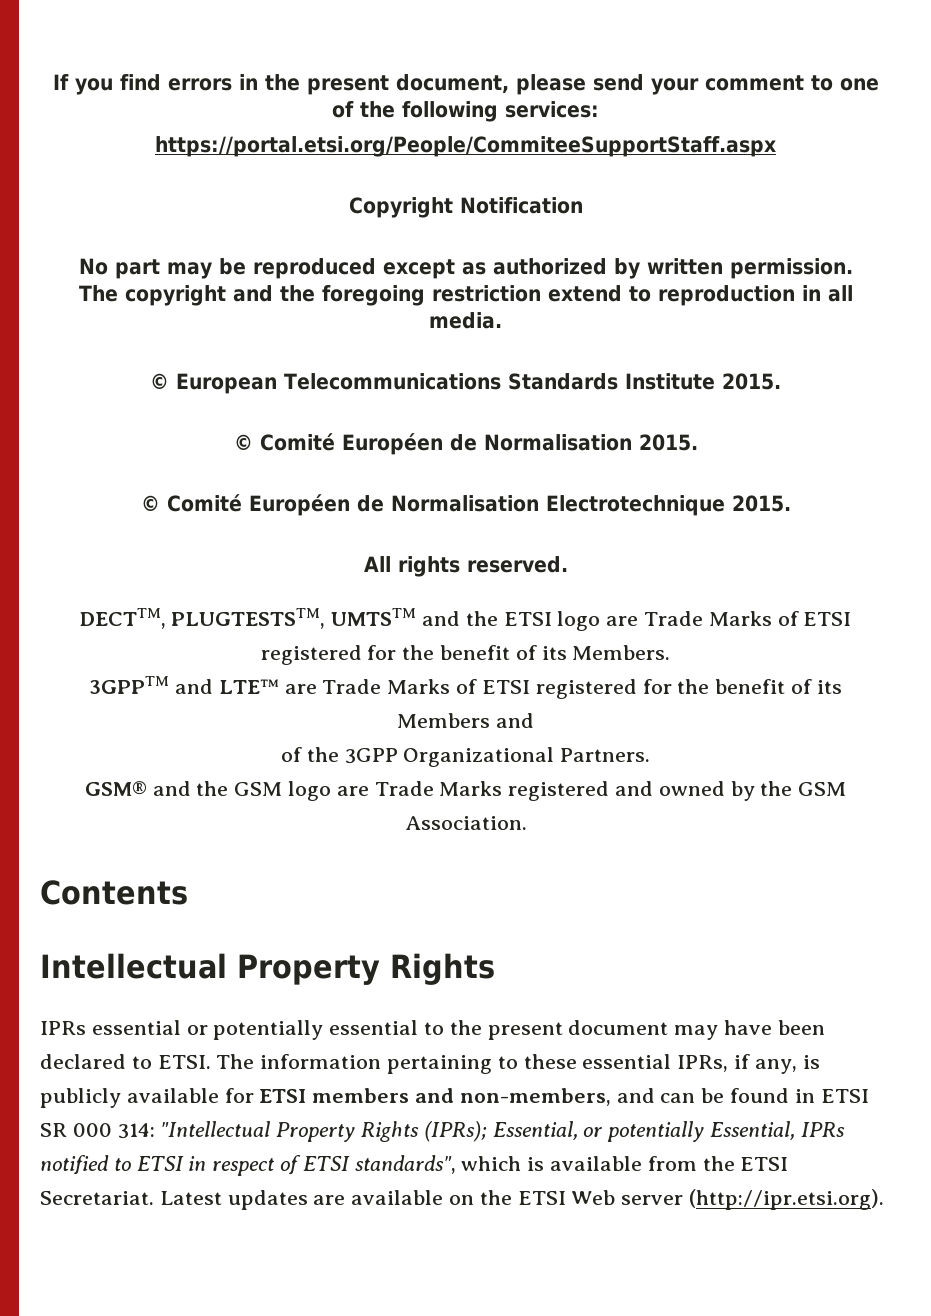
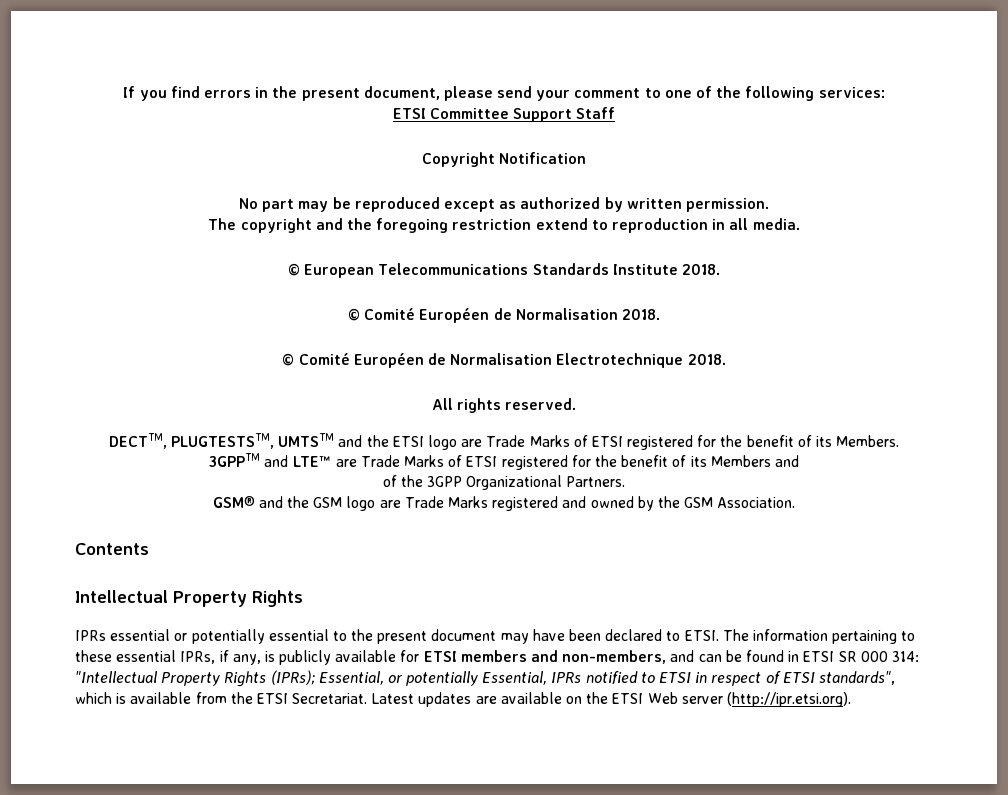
- https://portal.etsi.org/People/CommiteeSupportStaff.aspx
+ ETSI Committee Support Staff
- © European Telecommunications Standards Institute 2015.
- © Comité Européen de Normalisation 2015.
+ © European Telecommunications Standards Institute 2018.
+ © Comité Européen de Normalisation 2018.
- © Comité Européen de Normalisation Electrotechnique 2015.
+ © Comité Européen de Normalisation Electrotechnique 2018.

